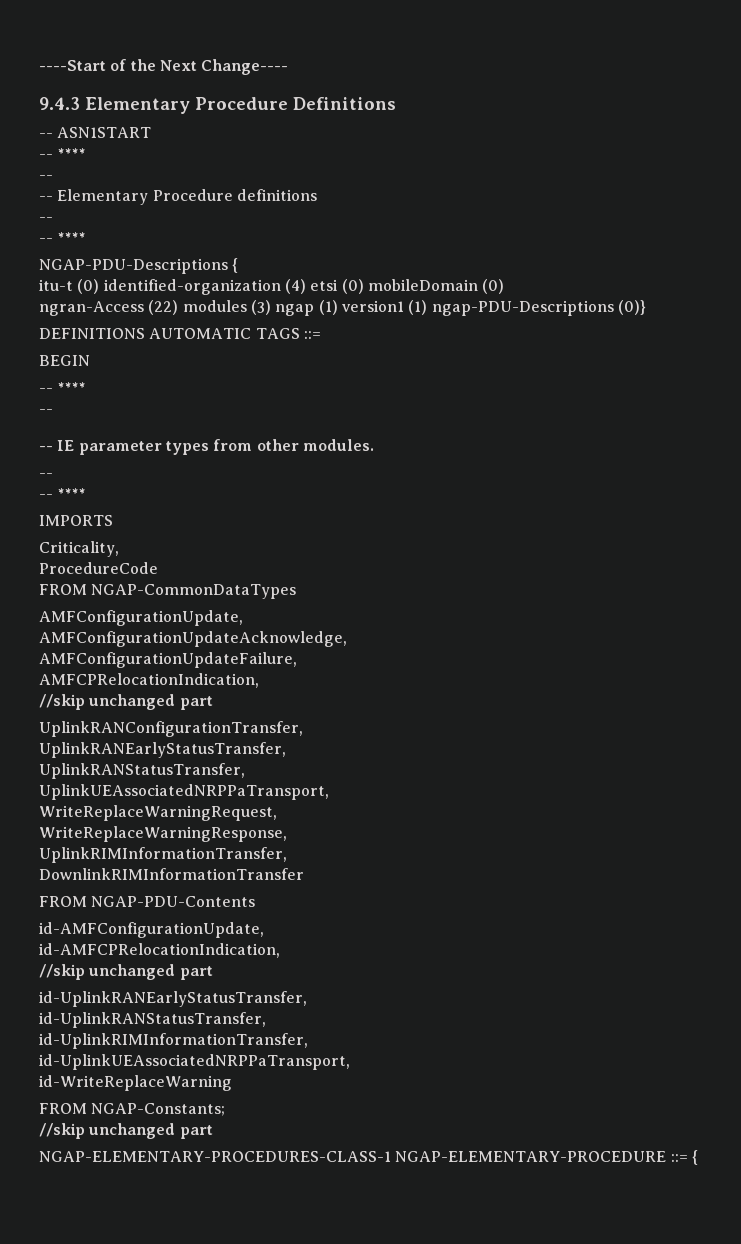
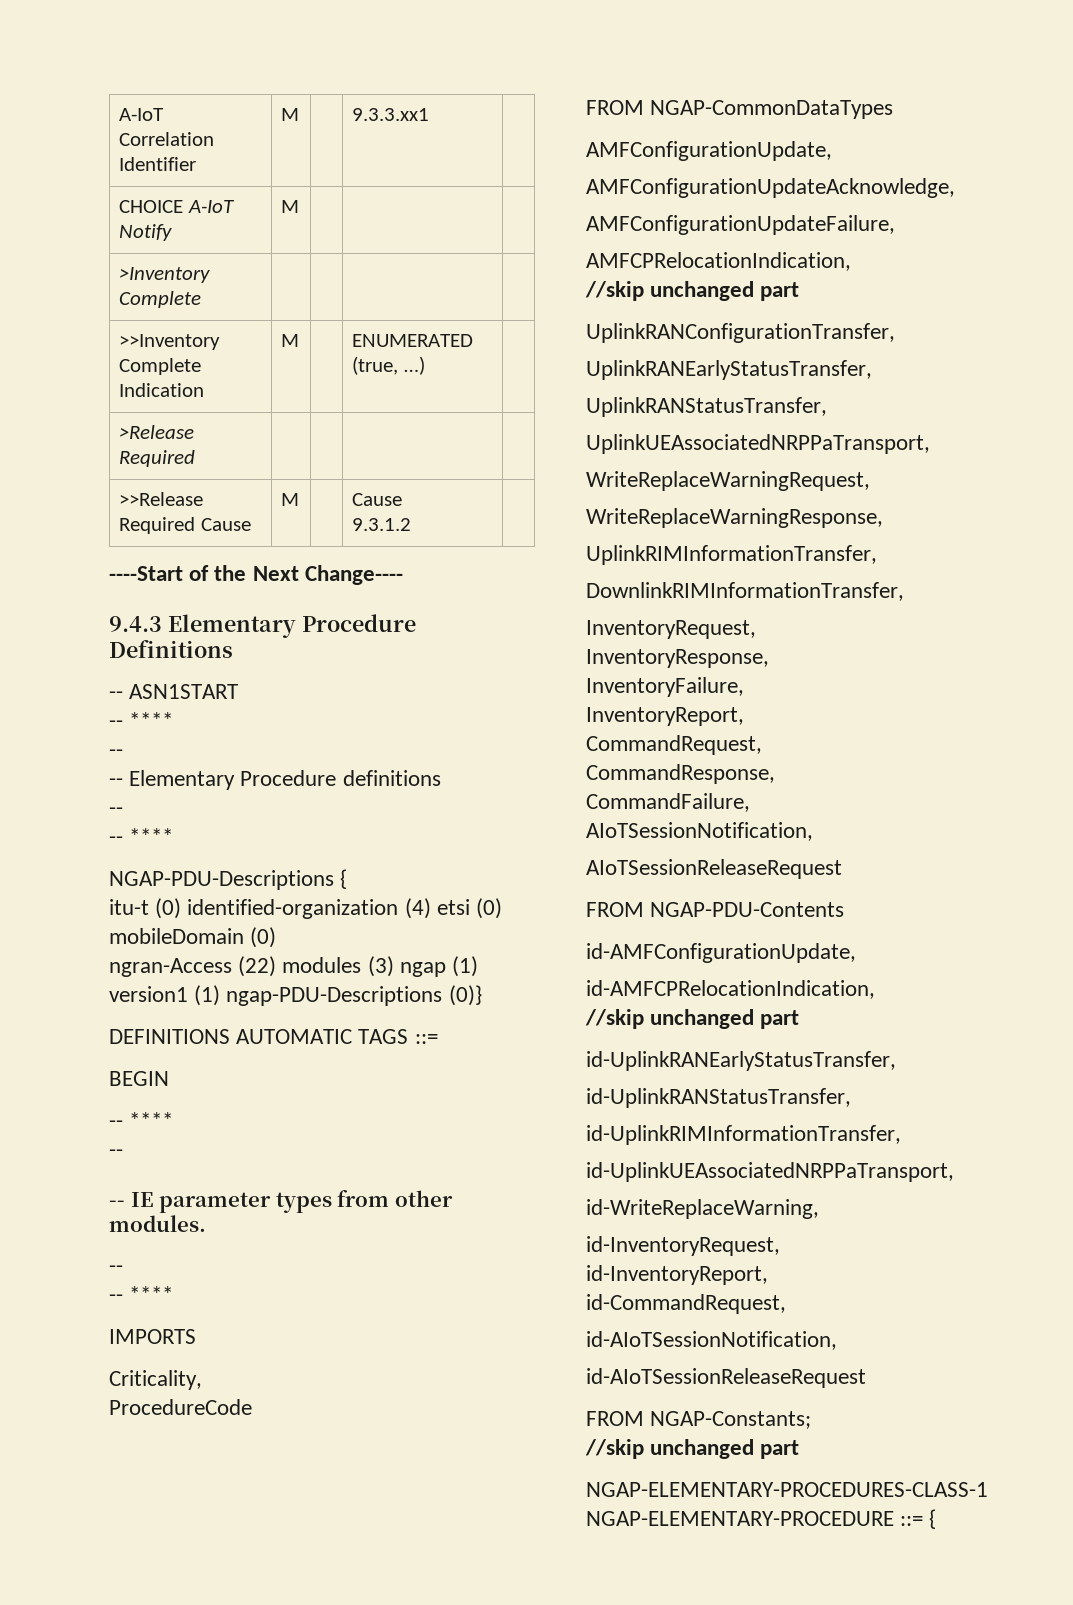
+ A-IoT Correlation Identifier | M | | 9.3.3.xx1 |
+ CHOICE A-IoT Notify | M | | |
+ >Inventory Complete | | | |
+ >>Inventory Complete Indication | M | | ENUMERATED (true, …) |
+ >Release Required | | | |
+ >>Release Required Cause | M | | Cause
+ 9.3.1.2 |
- DownlinkRIMInformationTransfer
+ DownlinkRIMInformationTransfer,
+ InventoryRequest,
+ InventoryResponse,
+ InventoryFailure,
+ InventoryReport,
+ CommandRequest,
+ CommandResponse,
+ CommandFailure,
+ AIoTSessionNotification,
+ AIoTSessionReleaseRequest
- id-WriteReplaceWarning
+ id-WriteReplaceWarning,
+ id-InventoryRequest,
+ id-InventoryReport,
+ id-CommandRequest,
+ id-AIoTSessionNotification,
+ id-AIoTSessionReleaseRequest

